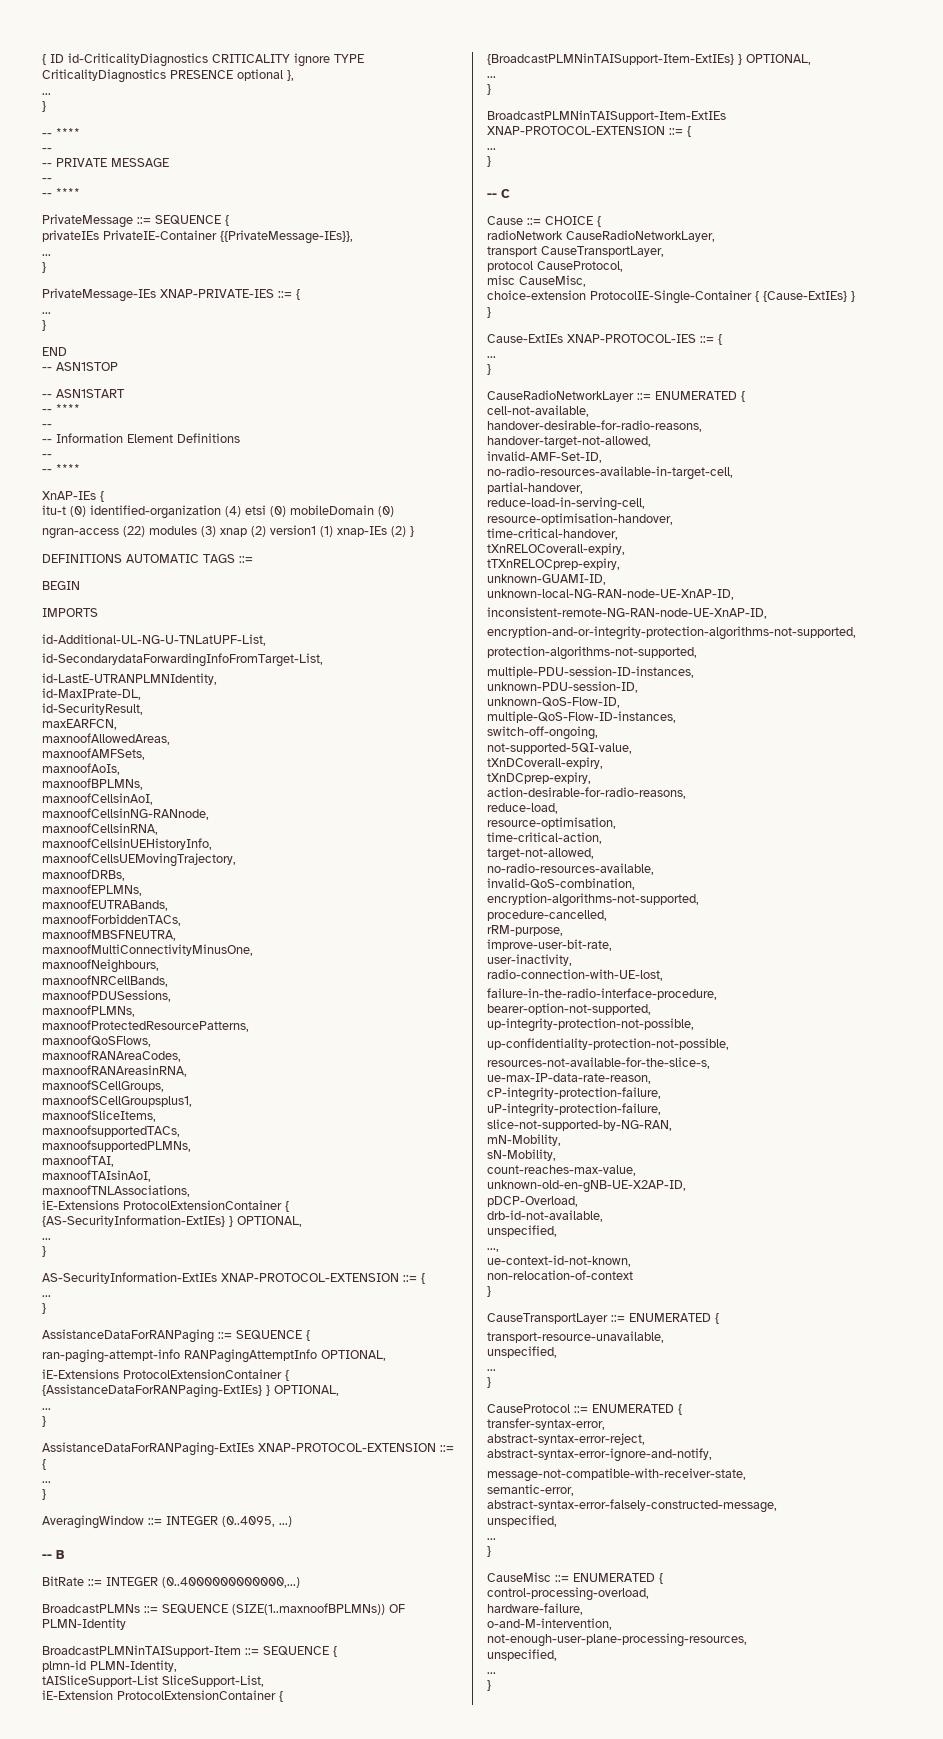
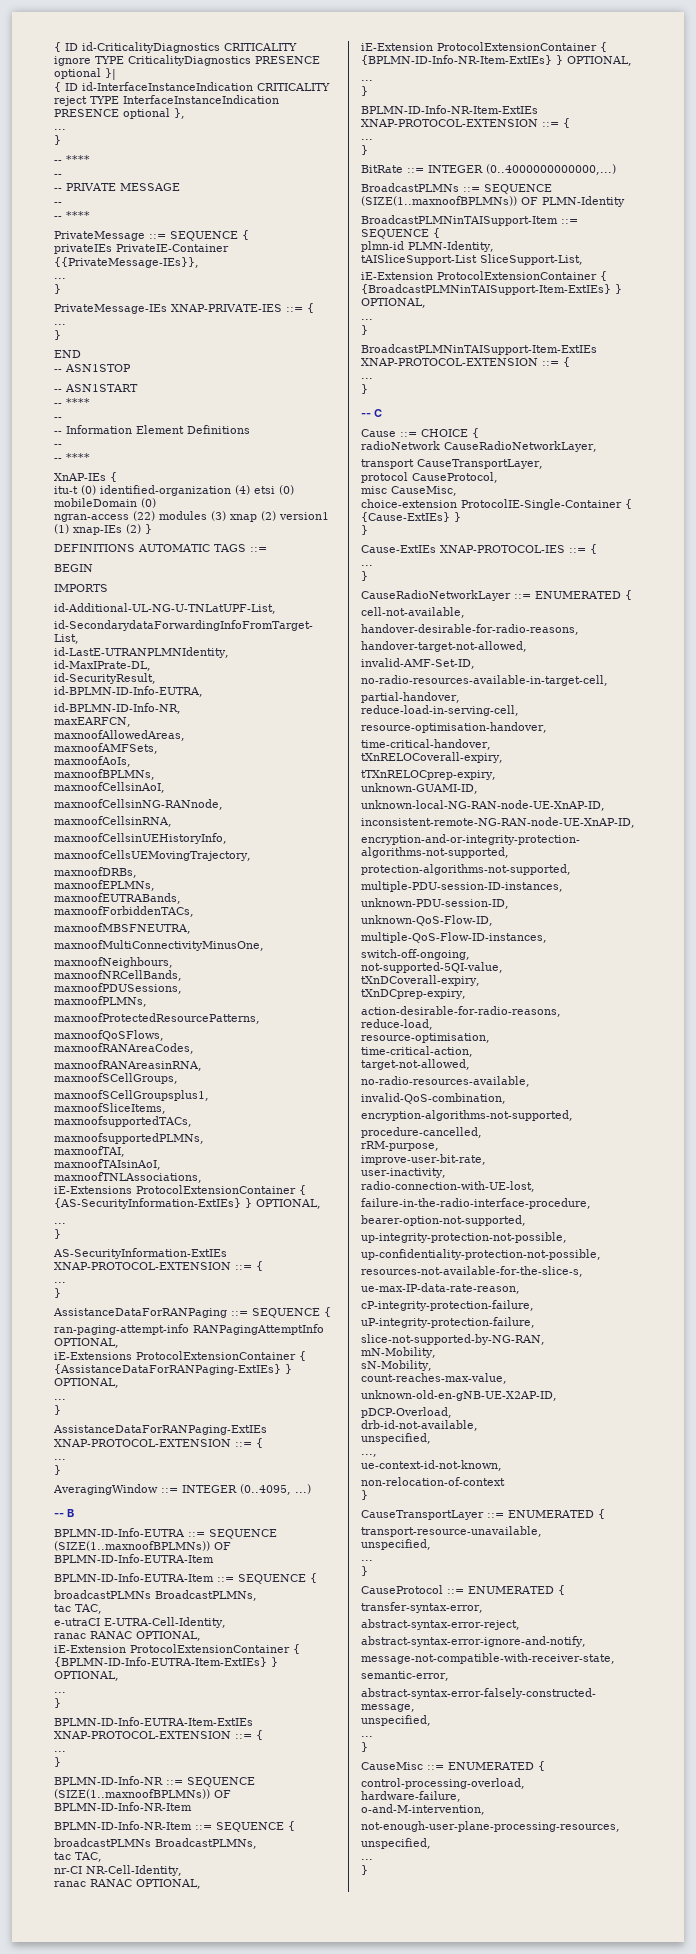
- { ID id-CriticalityDiagnostics CRITICALITY ignore TYPE CriticalityDiagnostics PRESENCE optional },
+ { ID id-CriticalityDiagnostics CRITICALITY ignore TYPE CriticalityDiagnostics PRESENCE optional }|
+ { ID id-InterfaceInstanceIndication CRITICALITY reject TYPE InterfaceInstanceIndication PRESENCE optional },
+ id-BPLMN-ID-Info-EUTRA,
+ id-BPLMN-ID-Info-NR,
+ BPLMN-ID-Info-EUTRA ::= SEQUENCE (SIZE(1..maxnoofBPLMNs)) OF BPLMN-ID-Info-EUTRA-Item
+ BPLMN-ID-Info-EUTRA-Item ::= SEQUENCE {
+ broadcastPLMNs BroadcastPLMNs,
+ tac TAC,
+ e-utraCI E-UTRA-Cell-Identity,
+ ranac RANAC OPTIONAL,
+ iE-Extension ProtocolExtensionContainer { {BPLMN-ID-Info-EUTRA-Item-ExtIEs} } OPTIONAL,
+ ...
+ }
+ BPLMN-ID-Info-EUTRA-Item-ExtIEs XNAP-PROTOCOL-EXTENSION ::= {
+ ...
+ }
+ BPLMN-ID-Info-NR ::= SEQUENCE (SIZE(1..maxnoofBPLMNs)) OF BPLMN-ID-Info-NR-Item
+ BPLMN-ID-Info-NR-Item ::= SEQUENCE {
+ broadcastPLMNs BroadcastPLMNs,
+ tac TAC,
+ nr-CI NR-Cell-Identity,
+ ranac RANAC OPTIONAL,
+ iE-Extension ProtocolExtensionContainer { {BPLMN-ID-Info-NR-Item-ExtIEs} } OPTIONAL,
+ ...
+ }
+ BPLMN-ID-Info-NR-Item-ExtIEs XNAP-PROTOCOL-EXTENSION ::= {
+ ...
+ }

